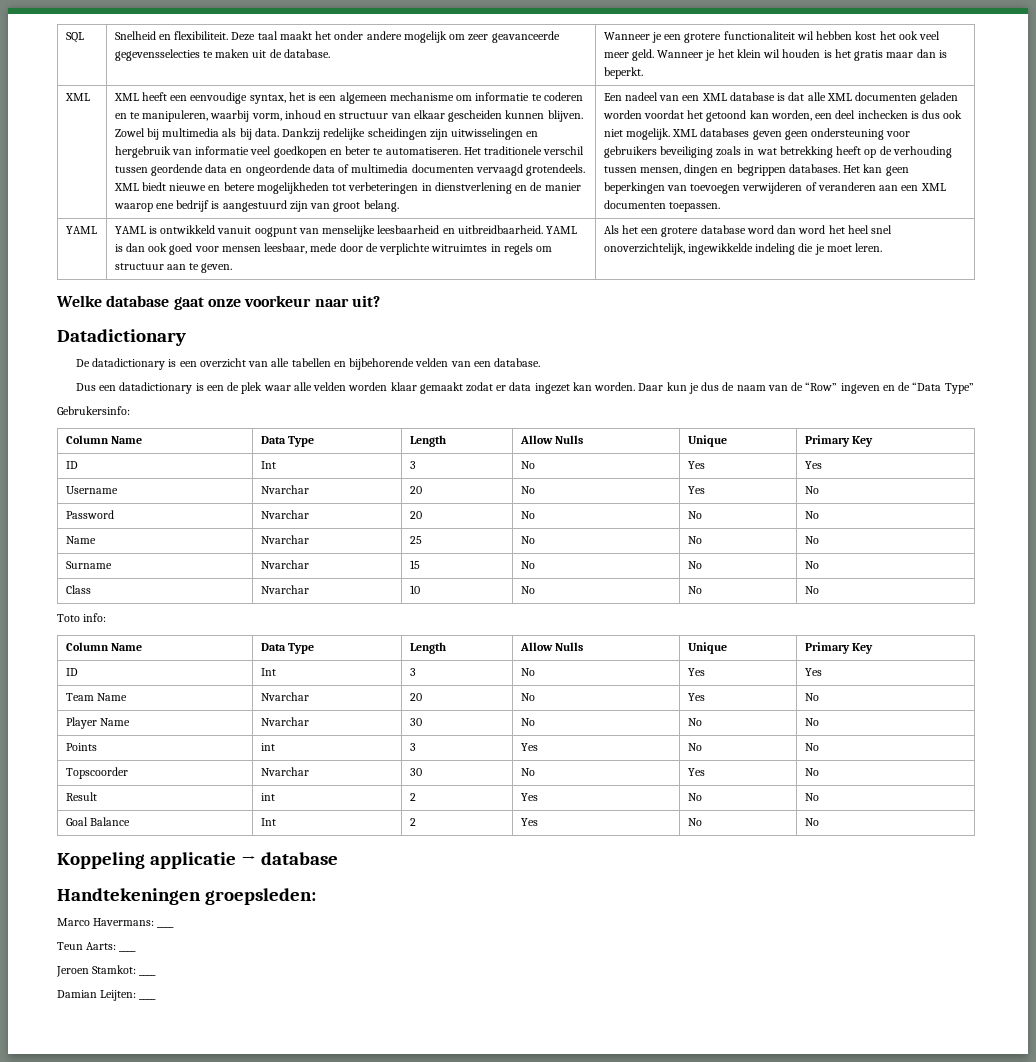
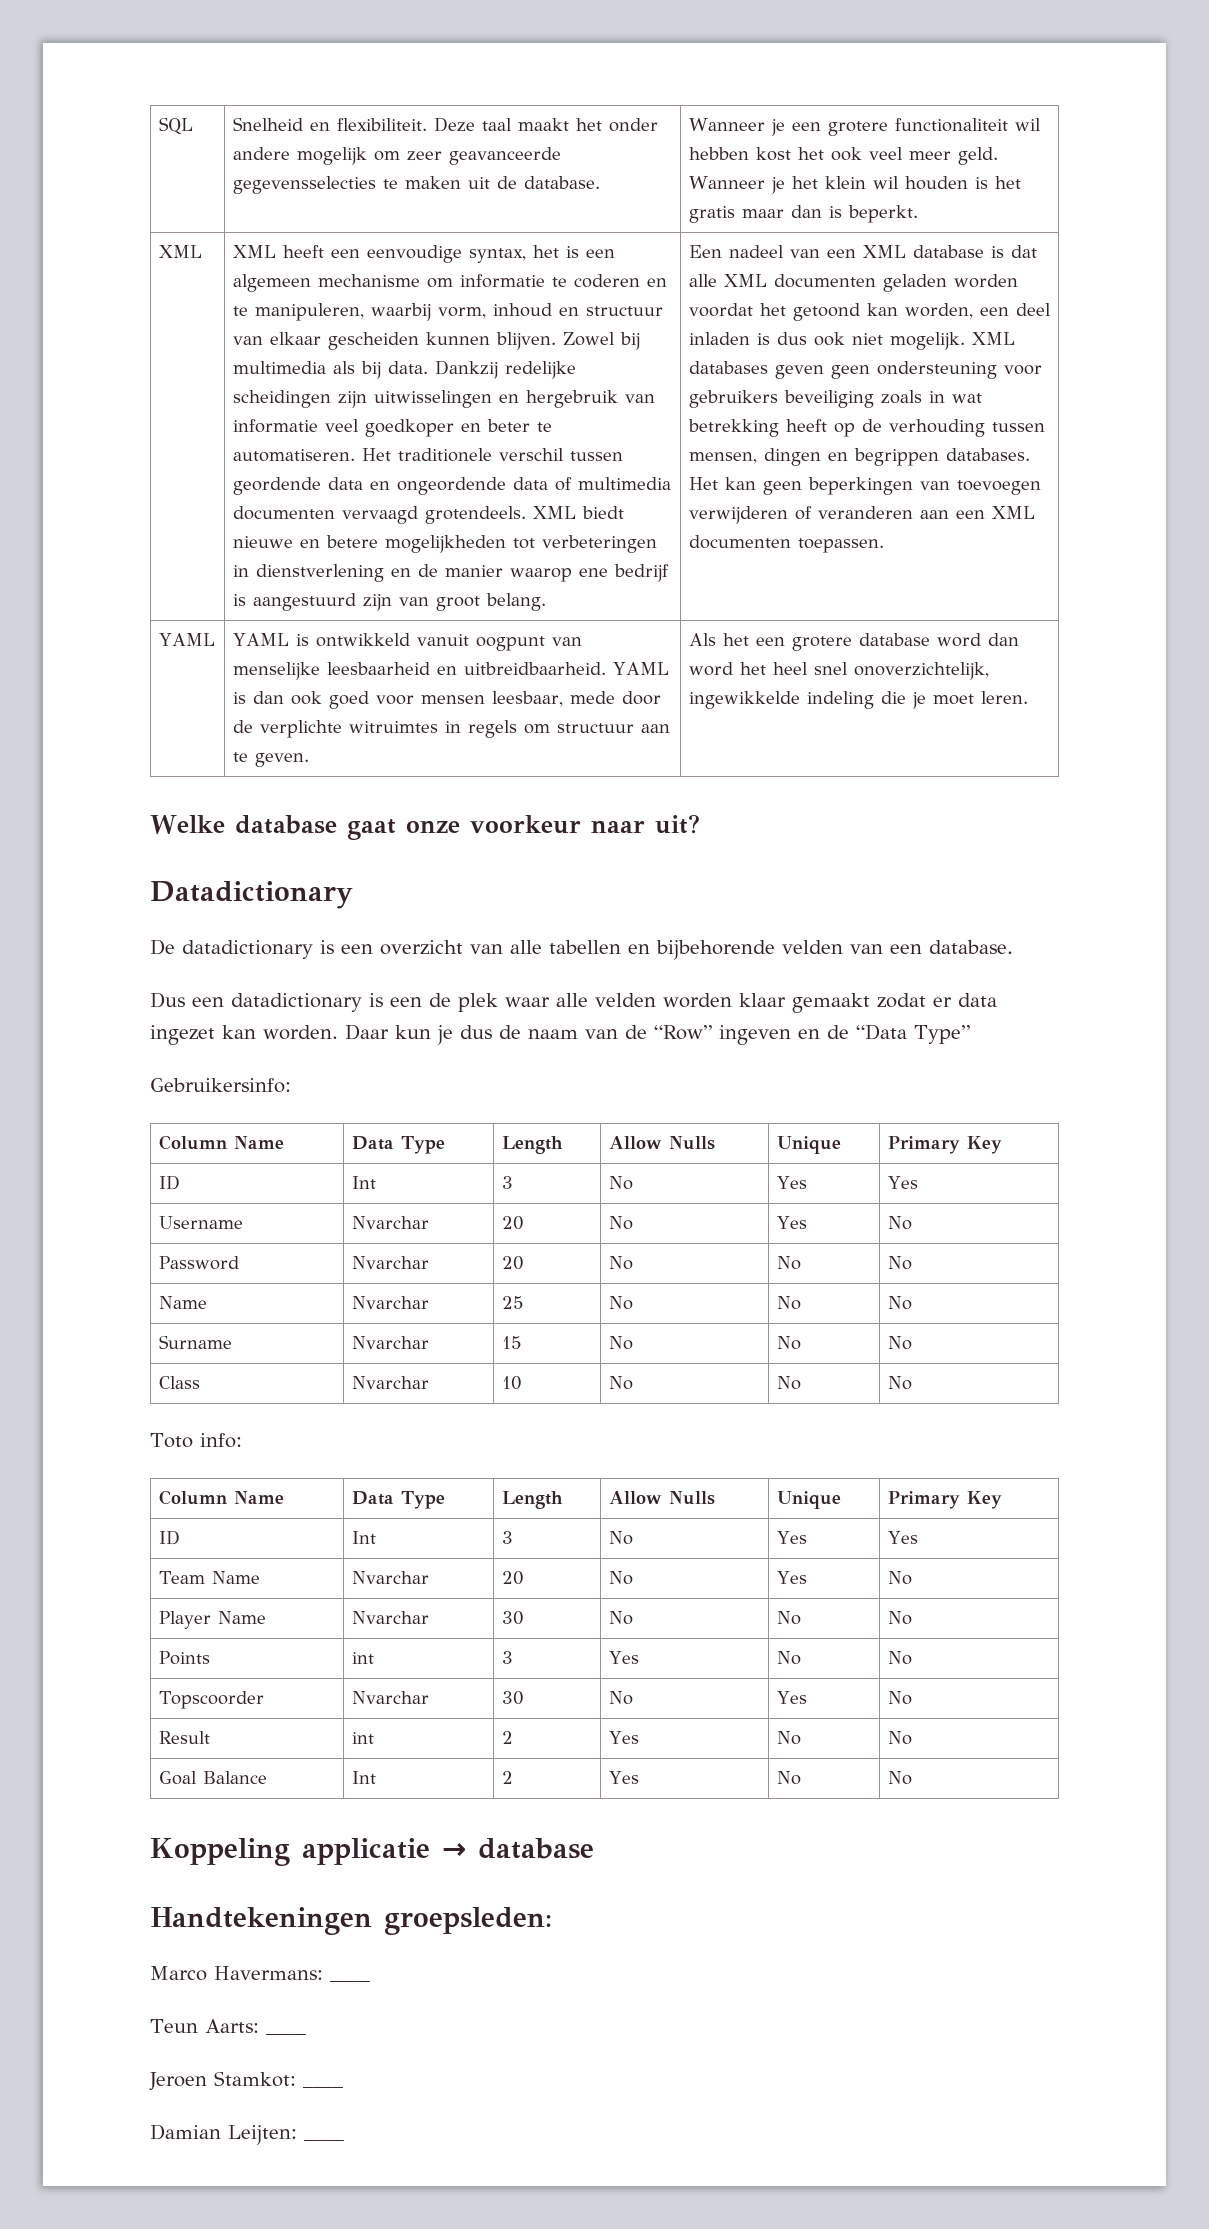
- Dankzij redelijke scheidingen zijn uitwisselingen en hergebruik van informatie veel goedkopen en beter te automatiseren.
+ Dankzij redelijke scheidingen zijn uitwisselingen en hergebruik van informatie veel goedkoper en beter te automatiseren.
- Een nadeel van een XML database is dat alle XML documenten geladen worden voordat het getoond kan worden, een deel inchecken is dus ook niet mogelijk.
+ Een nadeel van een XML database is dat alle XML documenten geladen worden voordat het getoond kan worden, een deel inladen is dus ook niet mogelijk.
- Gebrukersinfo:
+ Gebruikersinfo:

